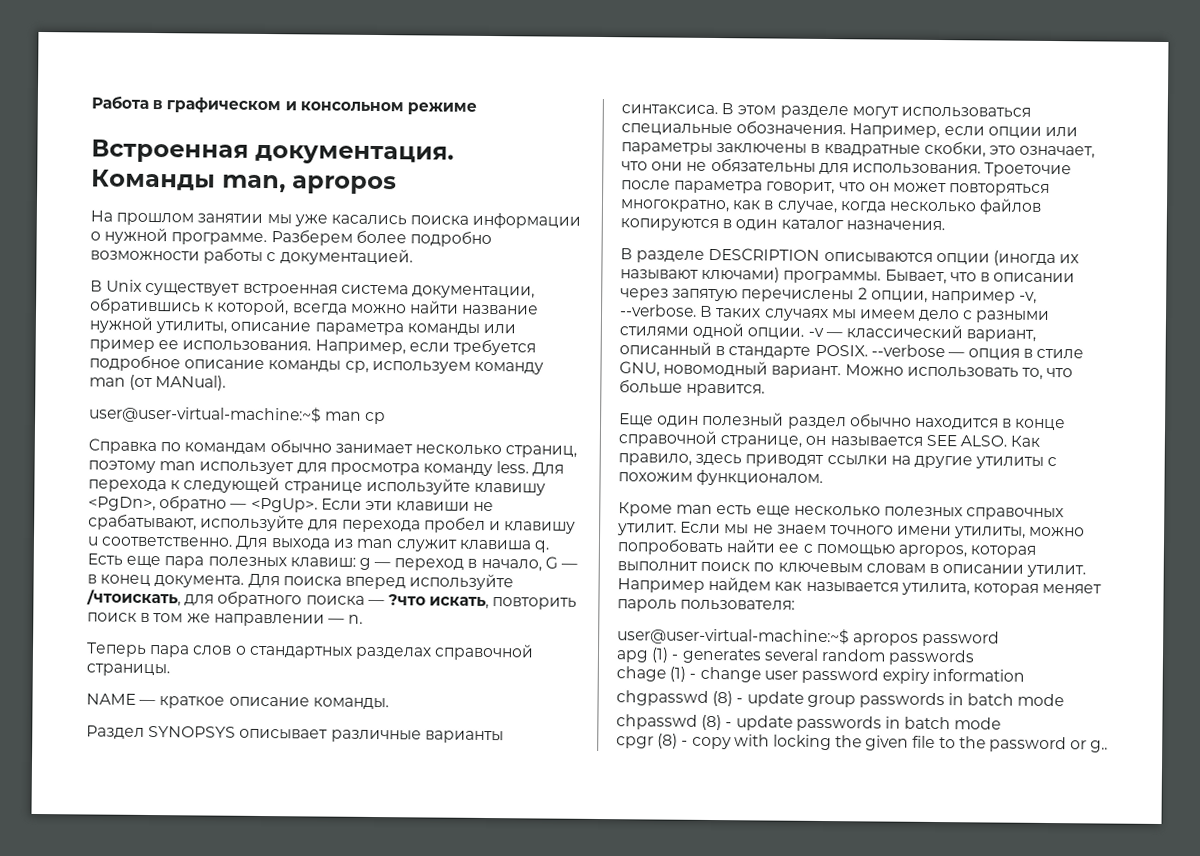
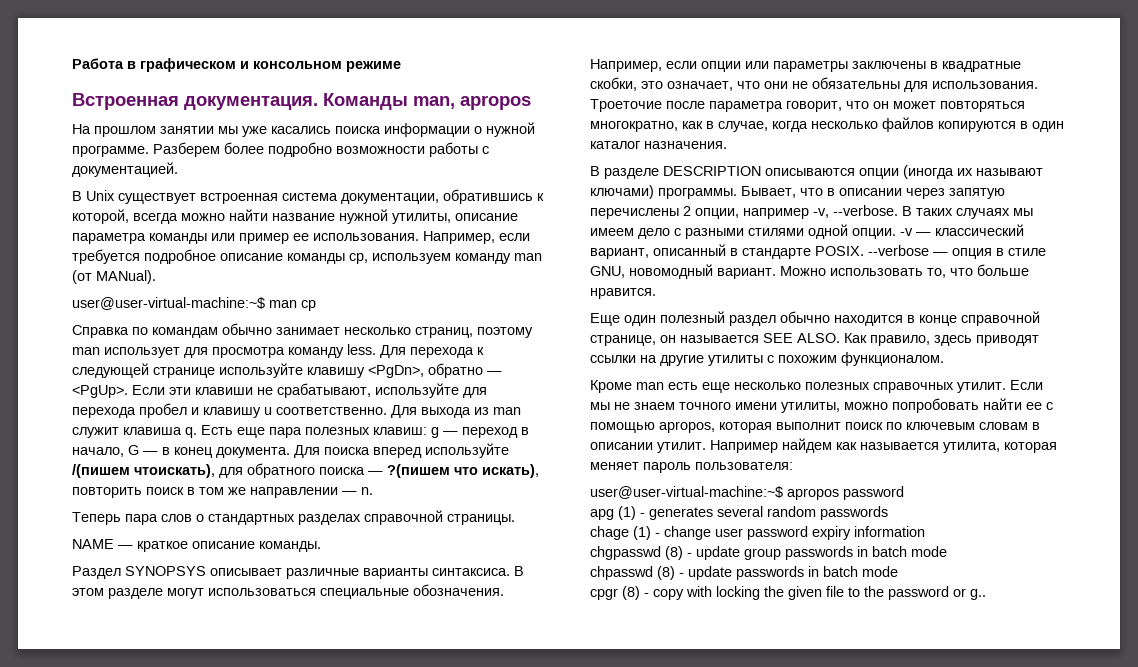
- Для поиска вперед используйте /чтоискать, для обратного поиска — ?что искать, повторить поиск в том же направлении — n.
+ Для поиска вперед используйте /(пишем чтоискать), для обратного поиска — ?(пишем что искать), повторить поиск в том же направлении — n.

